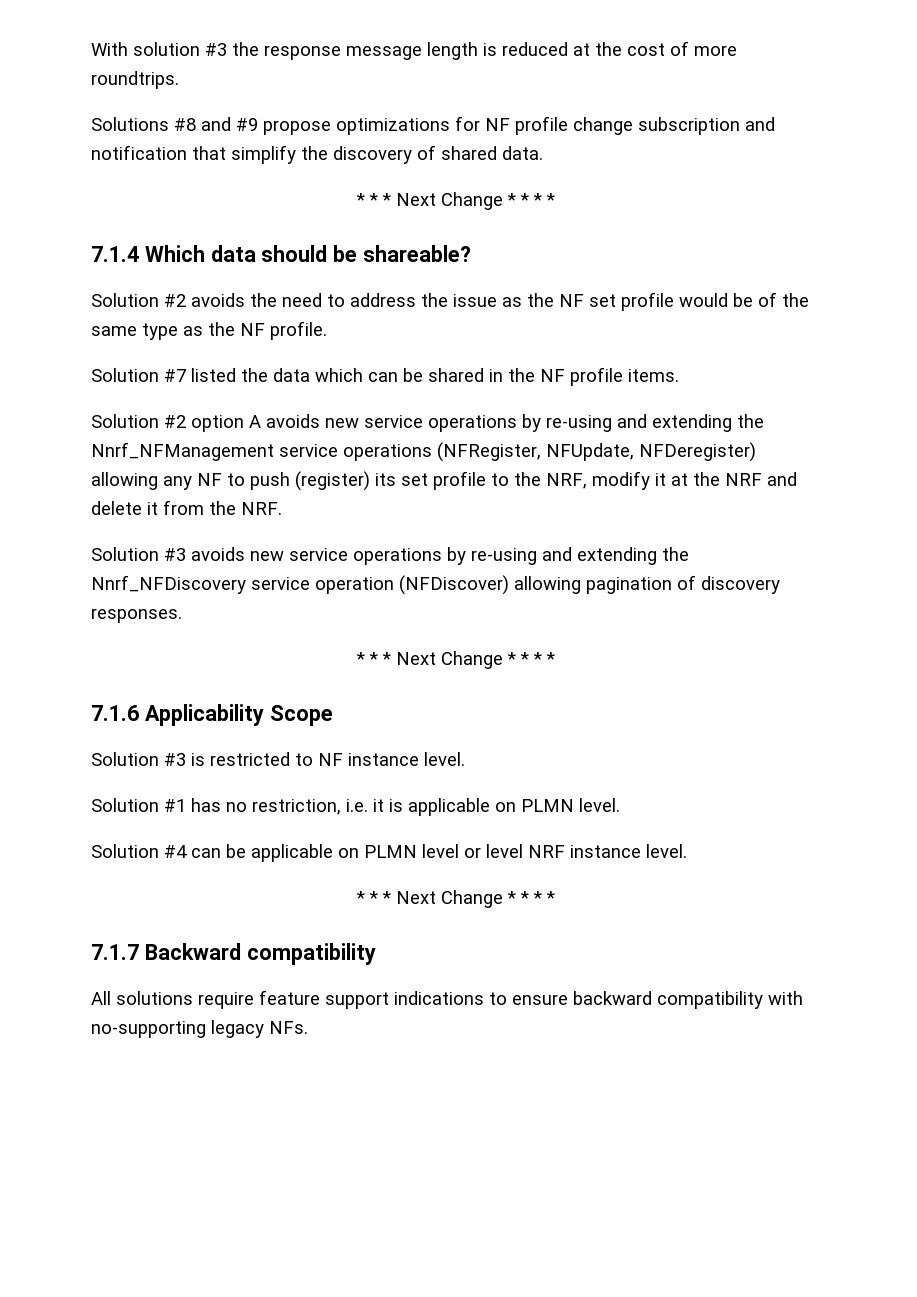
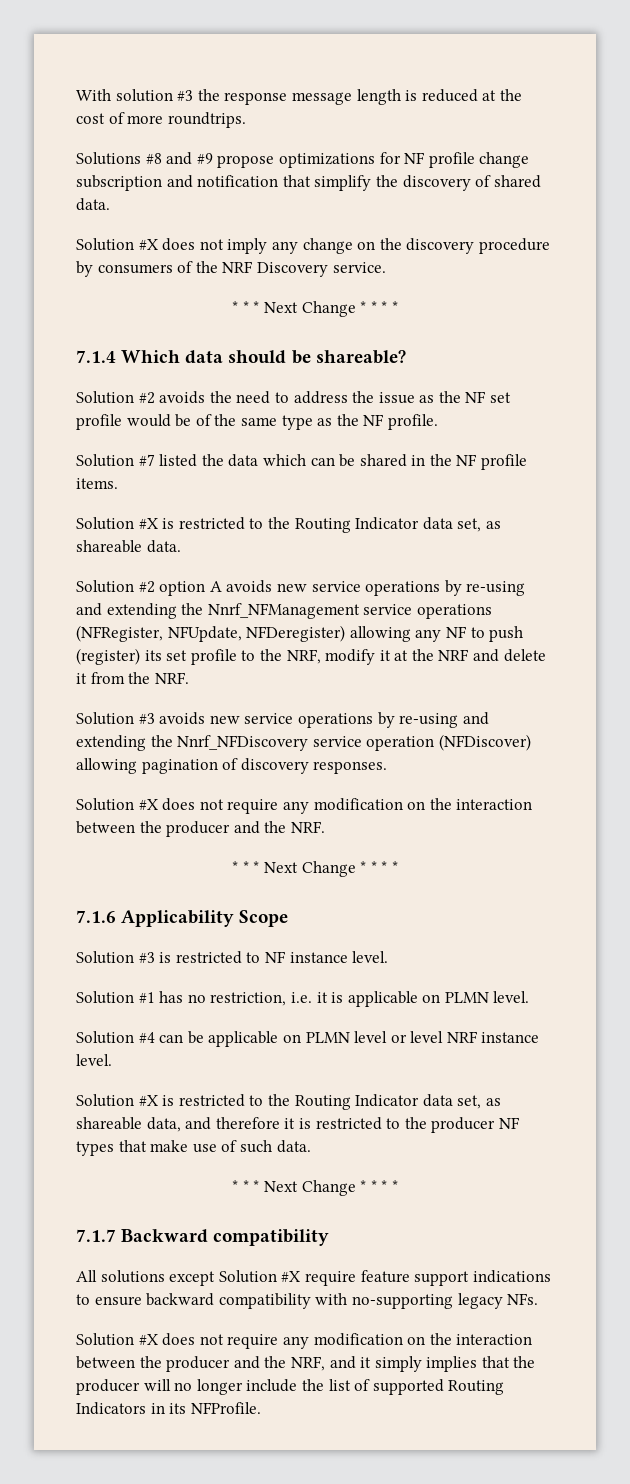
+ Solution #X does not imply any change on the discovery procedure by consumers of the NRF Discovery service.
+ Solution #X is restricted to the Routing Indicator data set, as shareable data.
+ Solution #X does not require any modification on the interaction between the producer and the NRF.
+ Solution #X is restricted to the Routing Indicator data set, as shareable data, and therefore it is restricted to the producer NF types that make use of such data.
- All solutions require feature support indications to ensure backward compatibility with no-supporting legacy NFs.
+ All solutions except Solution #X require feature support indications to ensure backward compatibility with no-supporting legacy NFs.
+ Solution #X does not require any modification on the interaction between the producer and the NRF, and it simply implies that the producer will no longer include the list of supported Routing Indicators in its NFProfile.

